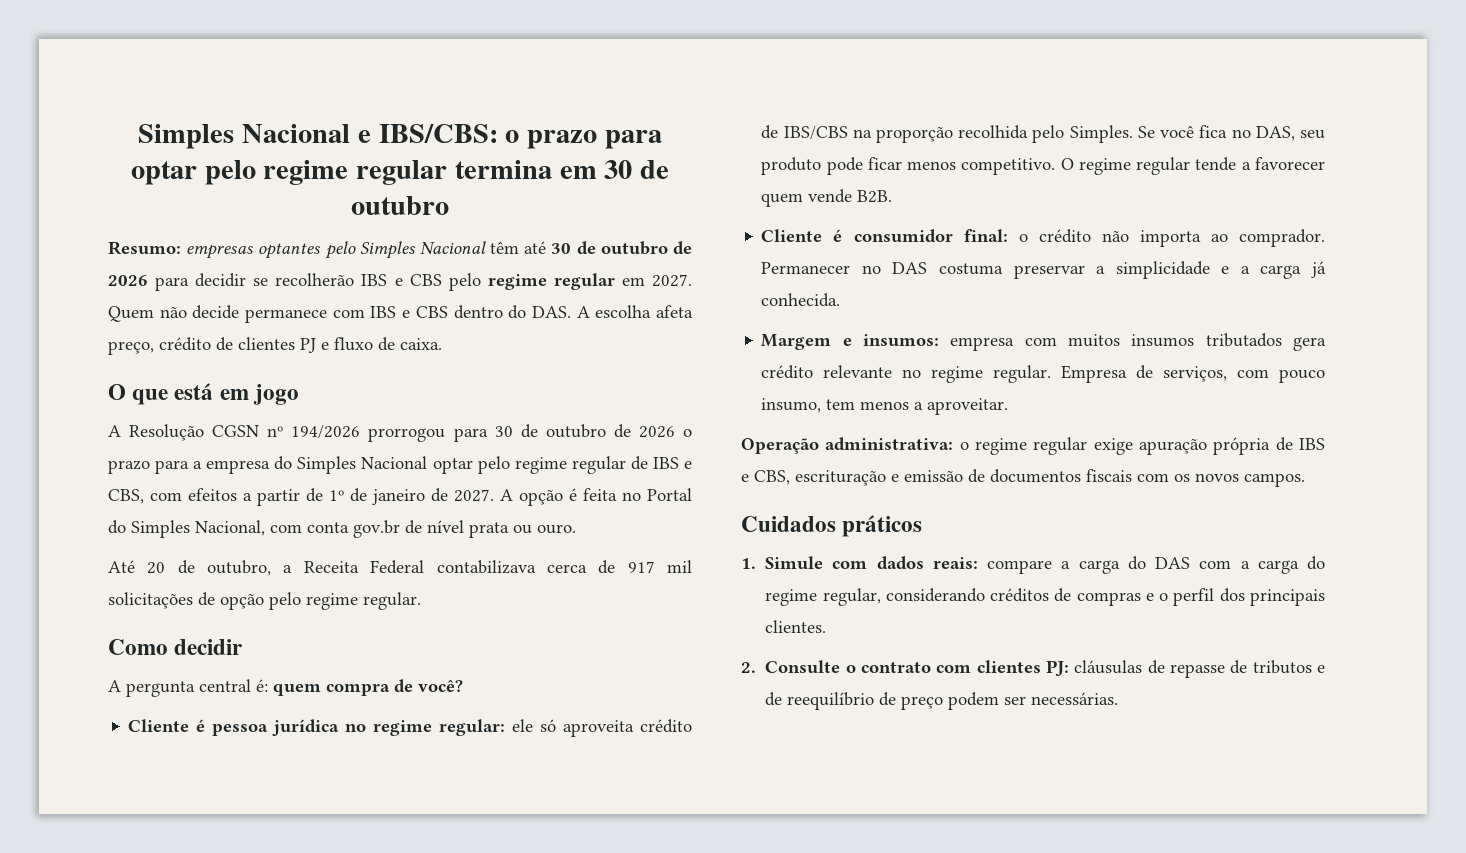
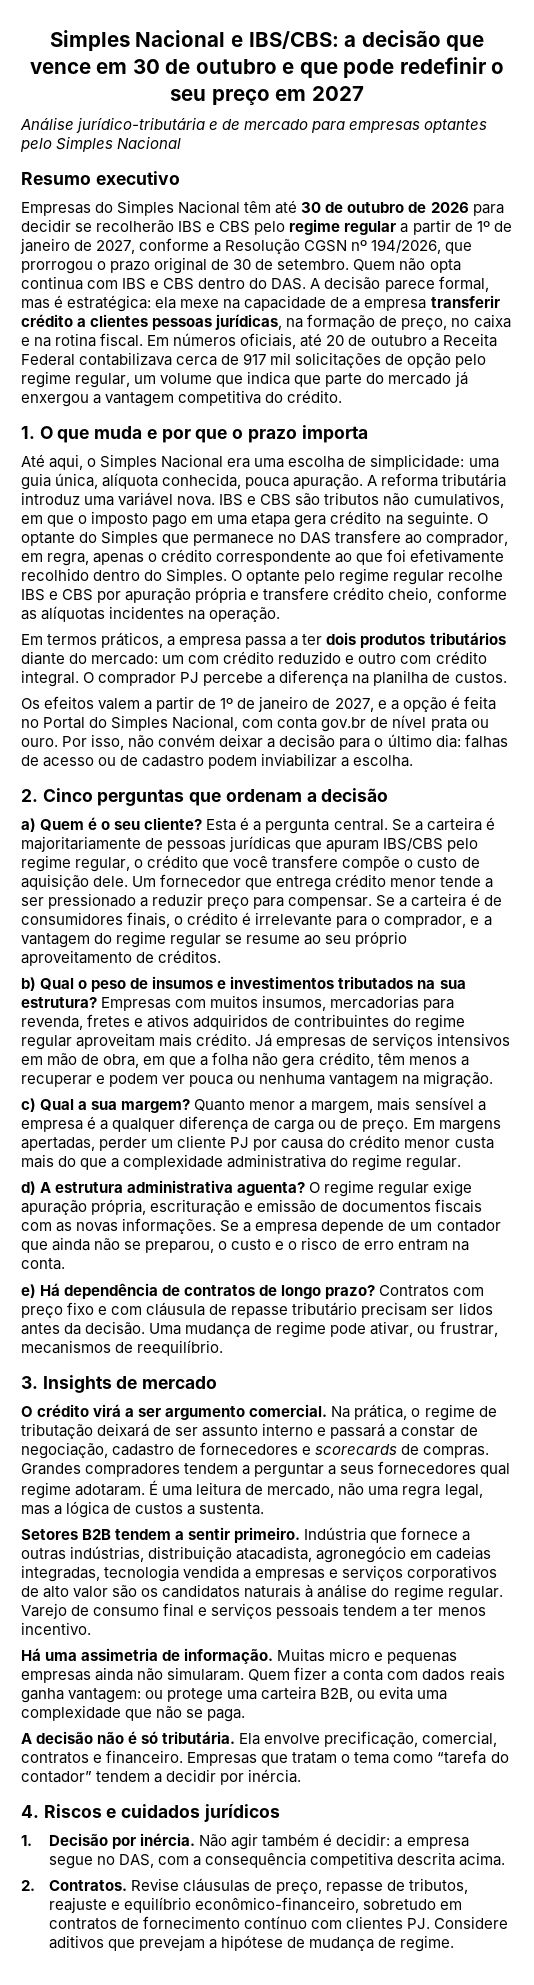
- Simples Nacional e IBS/CBS: o prazo para optar pelo regime regular termina em 30 de outubro
- Resumo: empresas optantes pelo Simples Nacional têm até 30 de outubro de 2026 para decidir se recolherão IBS e CBS pelo regime regular em 2027. Quem não decide permanece com IBS e CBS dentro do DAS. A escolha afeta preço, crédito de clientes PJ e fluxo de caixa.
- O que está em jogo
- A Resolução CGSN nº 194/2026 prorrogou para 30 de outubro de 2026 o prazo para a empresa do Simples Nacional optar pelo regime regular de IBS e CBS, com efeitos a partir de 1º de janeiro de 2027. A opção é feita no Portal do Simples Nacional, com conta gov.br de nível prata ou ouro.
- Até 20 de outubro, a Receita Federal contabilizava cerca de 917 mil solicitações de opção pelo regime regular.
- Como decidir
- A pergunta central é: quem compra de você?
- Cliente é pessoa jurídica no regime regular: ele só aproveita crédito de IBS/CBS na proporção recolhida pelo Simples. Se você fica no DAS, seu produto pode ficar menos competitivo. O regime regular tende a favorecer quem vende B2B.
- Cliente é consumidor final: o crédito não importa ao comprador. Permanecer no DAS costuma preservar a simplicidade e a carga já conhecida.
- Margem e insumos: empresa com muitos insumos tributados gera crédito relevante no regime regular. Empresa de serviços, com pouco insumo, tem menos a aproveitar.
- Operação administrativa: o regime regular exige apuração própria de IBS e CBS, escrituração e emissão de documentos fiscais com os novos campos.
- Cuidados práticos
- 1. Simule com dados reais: compare a carga do DAS com a carga do regime regular, considerando créditos de compras e o perfil dos principais clientes.
- 2. Consulte o contrato com clientes PJ: cláusulas de repasse de tributos e de reequilíbrio de preço podem ser necessárias.
+ Simples Nacional e IBS/CBS: a decisão que vence em 30 de outubro e que pode redefinir o seu preço em 2027
+ Análise jurídico-tributária e de mercado para empresas optantes pelo Simples Nacional
+ Resumo executivo
+ Empresas do Simples Nacional têm até 30 de outubro de 2026 para decidir se recolherão IBS e CBS pelo regime regular a partir de 1º de janeiro de 2027, conforme a Resolução CGSN nº 194/2026, que prorrogou o prazo original de 30 de setembro. Quem não opta continua com IBS e CBS dentro do DAS. A decisão parece formal, mas é estratégica: ela mexe na capacidade de a empresa transferir crédito a clientes pessoas jurídicas, na formação de preço, no caixa e na rotina fiscal. Em números oficiais, até 20 de outubro a Receita Federal contabilizava cerca de 917 mil solicitações de opção pelo regime regular, um volume que indica que parte do mercado já enxergou a vantagem competitiva do crédito.
+ 1. O que muda e por que o prazo importa
+ Até aqui, o Simples Nacional era uma escolha de simplicidade: uma guia única, alíquota conhecida, pouca apuração. A reforma tributária introduz uma variável nova. IBS e CBS são tributos não cumulativos, em que o imposto pago em uma etapa gera crédito na seguinte. O optante do Simples que permanece no DAS transfere ao comprador, em regra, apenas o crédito correspondente ao que foi efetivamente recolhido dentro do Simples. O optante pelo regime regular recolhe IBS e CBS por apuração própria e transfere crédito cheio, conforme as alíquotas incidentes na operação.
+ Em termos práticos, a empresa passa a ter dois produtos tributários diante do mercado: um com crédito reduzido e outro com crédito integral. O comprador PJ percebe a diferença na planilha de custos.
+ Os efeitos valem a partir de 1º de janeiro de 2027, e a opção é feita no Portal do Simples Nacional, com conta gov.br de nível prata ou ouro. Por isso, não convém deixar a decisão para o último dia: falhas de acesso ou de cadastro podem inviabilizar a escolha.
+ 2. Cinco perguntas que ordenam a decisão
+ a) Quem é o seu cliente? Esta é a pergunta central. Se a carteira é majoritariamente de pessoas jurídicas que apuram IBS/CBS pelo regime regular, o crédito que você transfere compõe o custo de aquisição dele. Um fornecedor que entrega crédito menor tende a ser pressionado a reduzir preço para compensar. Se a carteira é de consumidores finais, o crédito é irrelevante para o comprador, e a vantagem do regime regular se resume ao seu próprio aproveitamento de créditos.
+ b) Qual o peso de insumos e investimentos tributados na sua estrutura? Empresas com muitos insumos, mercadorias para revenda, fretes e ativos adquiridos de contribuintes do regime regular aproveitam mais crédito. Já empresas de serviços intensivos em mão de obra, em que a folha não gera crédito, têm menos a recuperar e podem ver pouca ou nenhuma vantagem na migração.
+ c) Qual a sua margem? Quanto menor a margem, mais sensível a empresa é a qualquer diferença de carga ou de preço. Em margens apertadas, perder um cliente PJ por causa do crédito menor custa mais do que a complexidade administrativa do regime regular.
+ d) A estrutura administrativa aguenta? O regime regular exige apuração própria, escrituração e emissão de documentos fiscais com as novas informações. Se a empresa depende de um contador que ainda não se preparou, o custo e o risco de erro entram na conta.
+ e) Há dependência de contratos de longo prazo? Contratos com preço fixo e com cláusula de repasse tributário precisam ser lidos antes da decisão. Uma mudança de regime pode ativar, ou frustrar, mecanismos de reequilíbrio.
+ 3. Insights de mercado
+ O crédito virá a ser argumento comercial. Na prática, o regime de tributação deixará de ser assunto interno e passará a constar de negociação, cadastro de fornecedores e scorecards de compras. Grandes compradores tendem a perguntar a seus fornecedores qual regime adotaram. É uma leitura de mercado, não uma regra legal, mas a lógica de custos a sustenta.
+ Setores B2B tendem a sentir primeiro. Indústria que fornece a outras indústrias, distribuição atacadista, agronegócio em cadeias integradas, tecnologia vendida a empresas e serviços corporativos de alto valor são os candidatos naturais à análise do regime regular. Varejo de consumo final e serviços pessoais tendem a ter menos incentivo.
+ Há uma assimetria de informação. Muitas micro e pequenas empresas ainda não simularam. Quem fizer a conta com dados reais ganha vantagem: ou protege uma carteira B2B, ou evita uma complexidade que não se paga.
+ A decisão não é só tributária. Ela envolve precificação, comercial, contratos e financeiro. Empresas que tratam o tema como “tarefa do contador” tendem a decidir por inércia.
+ 4. Riscos e cuidados jurídicos
+ 1. Decisão por inércia. Não agir também é decidir: a empresa segue no DAS, com a consequência competitiva descrita acima.
+ 2. Contratos. Revise cláusulas de preço, repasse de tributos, reajuste e equilíbrio econômico-financeiro, sobretudo em contratos de fornecimento contínuo com clientes PJ. Considere aditivos que prevejam a hipótese de mudança de regime.

